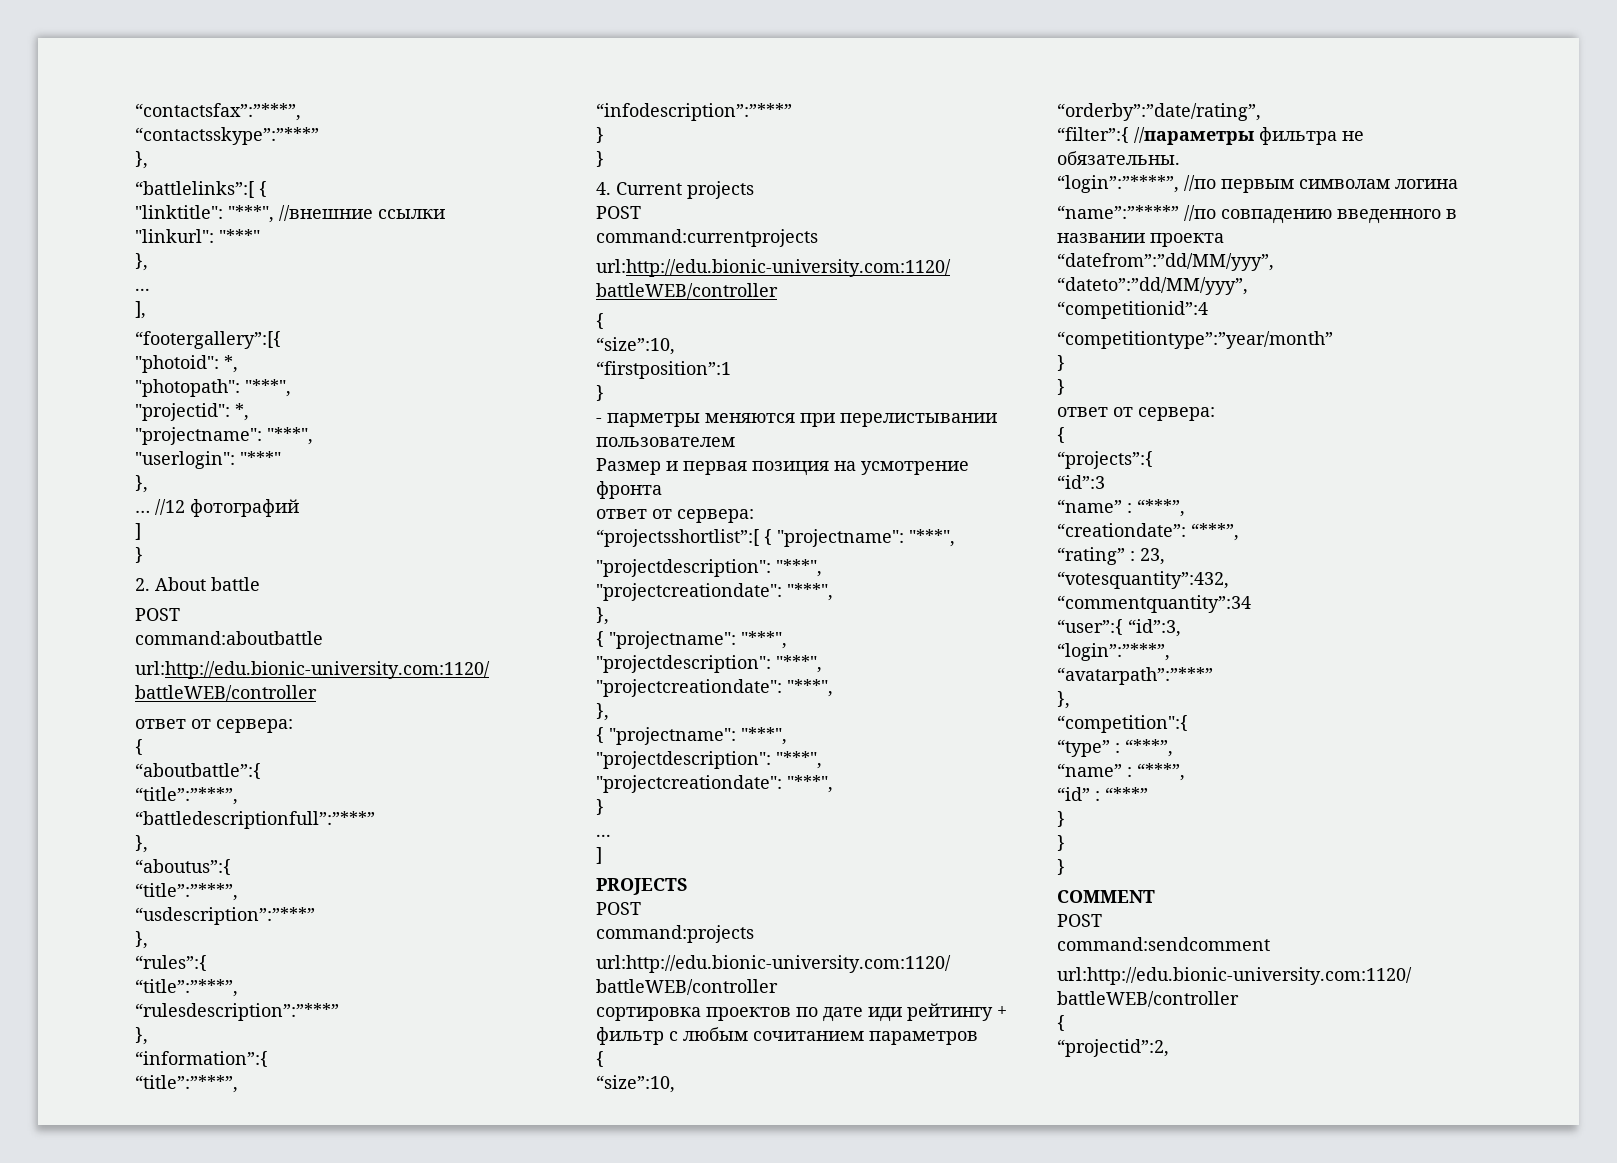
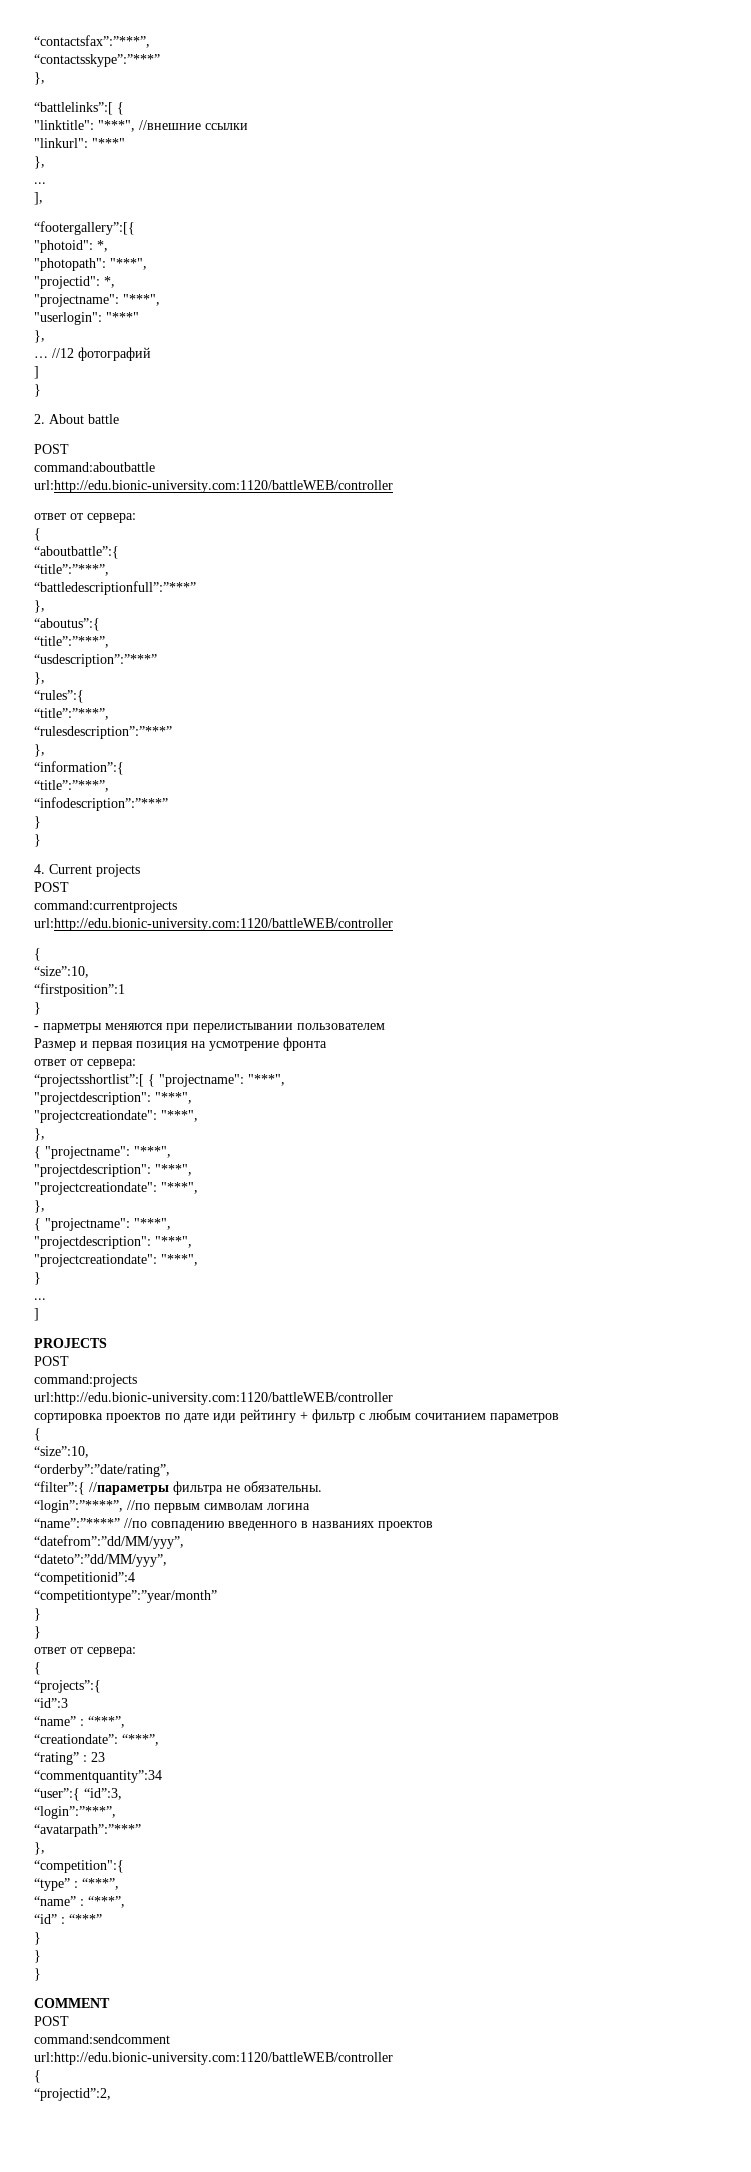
- “name”:”****” //по совпадению введенного в названии проекта
+ “name”:”****” //по совпадению введенного в названиях проектов
- “rating” : 23,
- “votesquantity”:432,
+ “rating” : 23

